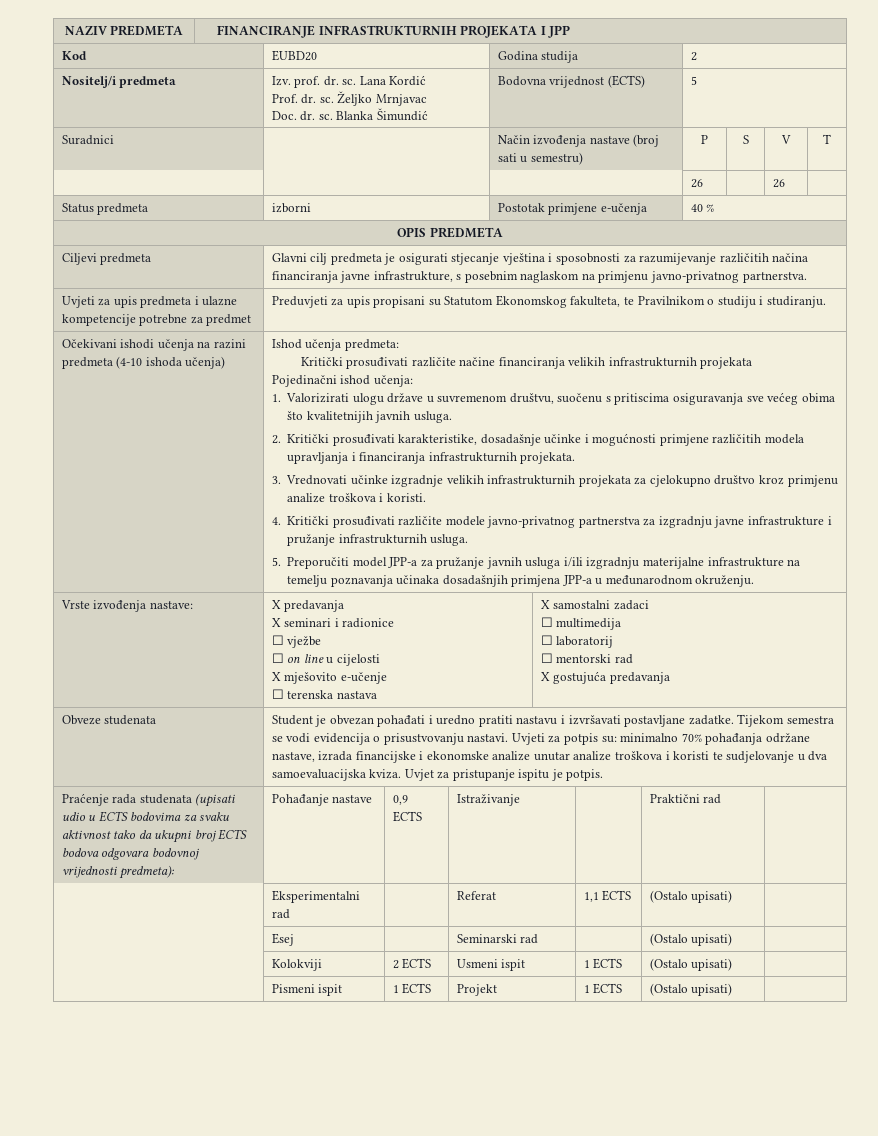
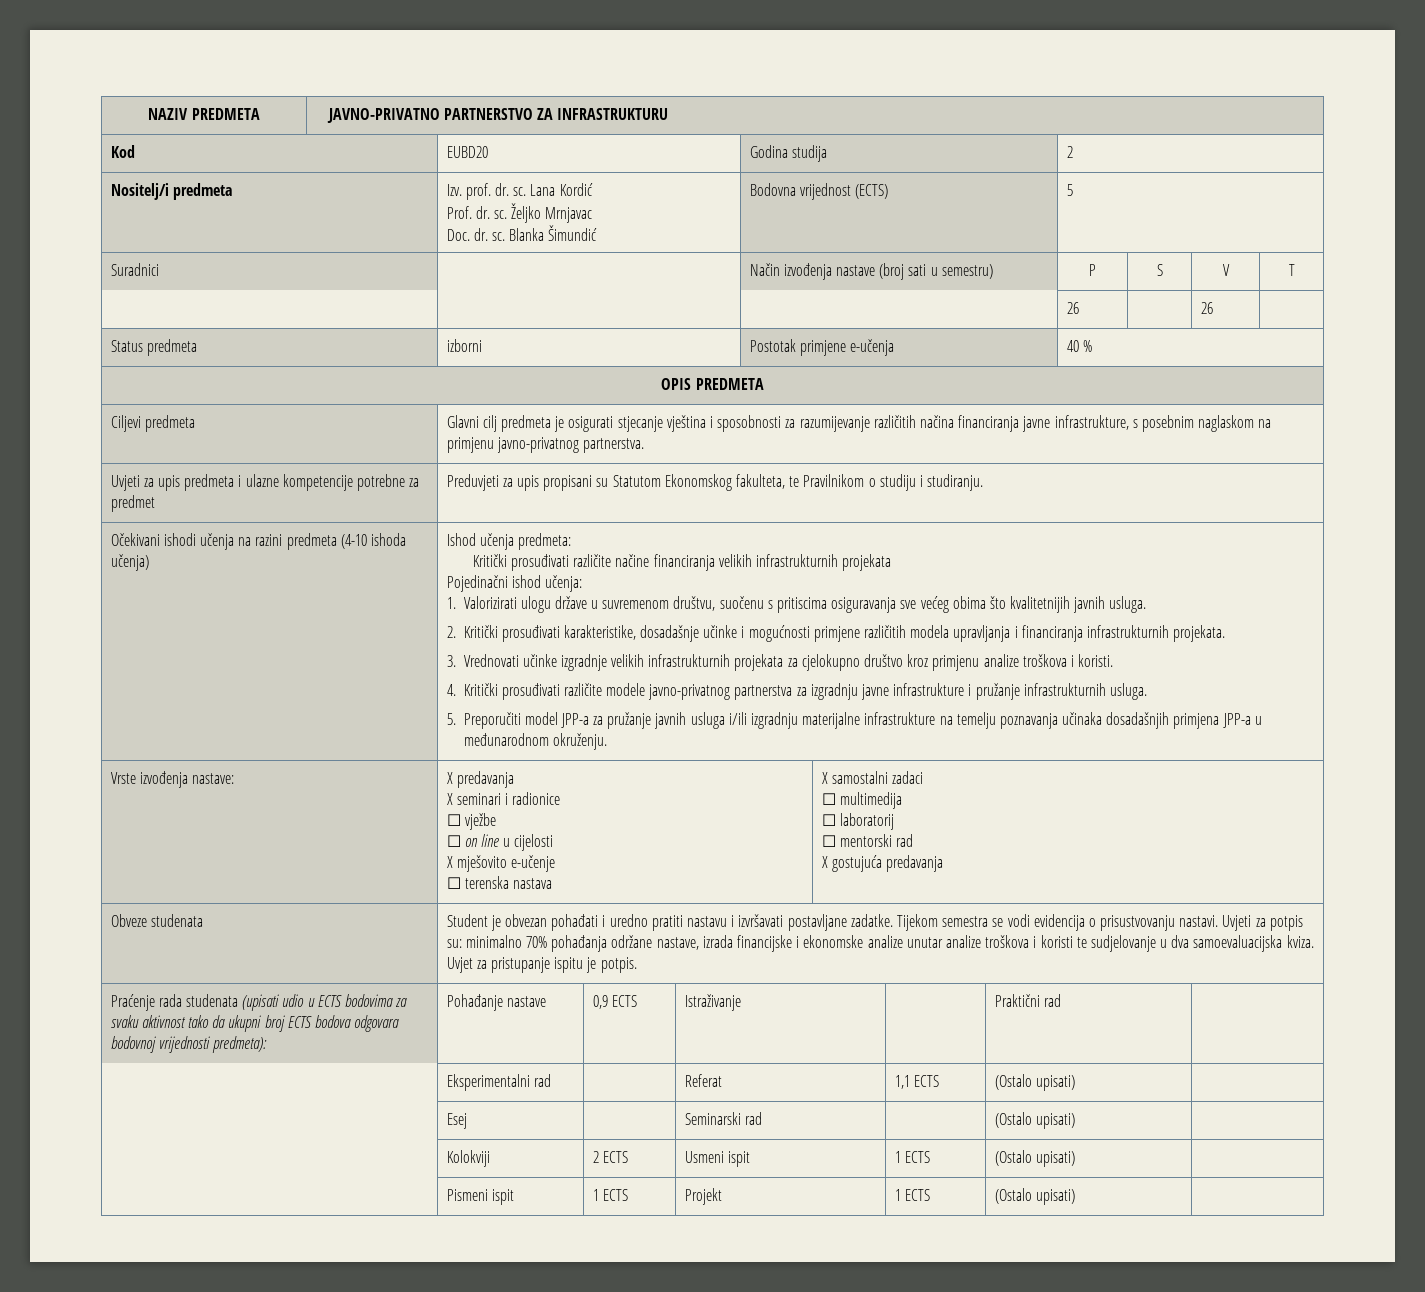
- NAZIV PREDMETA | FINANCIRANJE INFRASTRUKTURNIH PROJEKATA I JPP
+ NAZIV PREDMETA | JAVNO-PRIVATNO PARTNERSTVO ZA INFRASTRUKTURU

